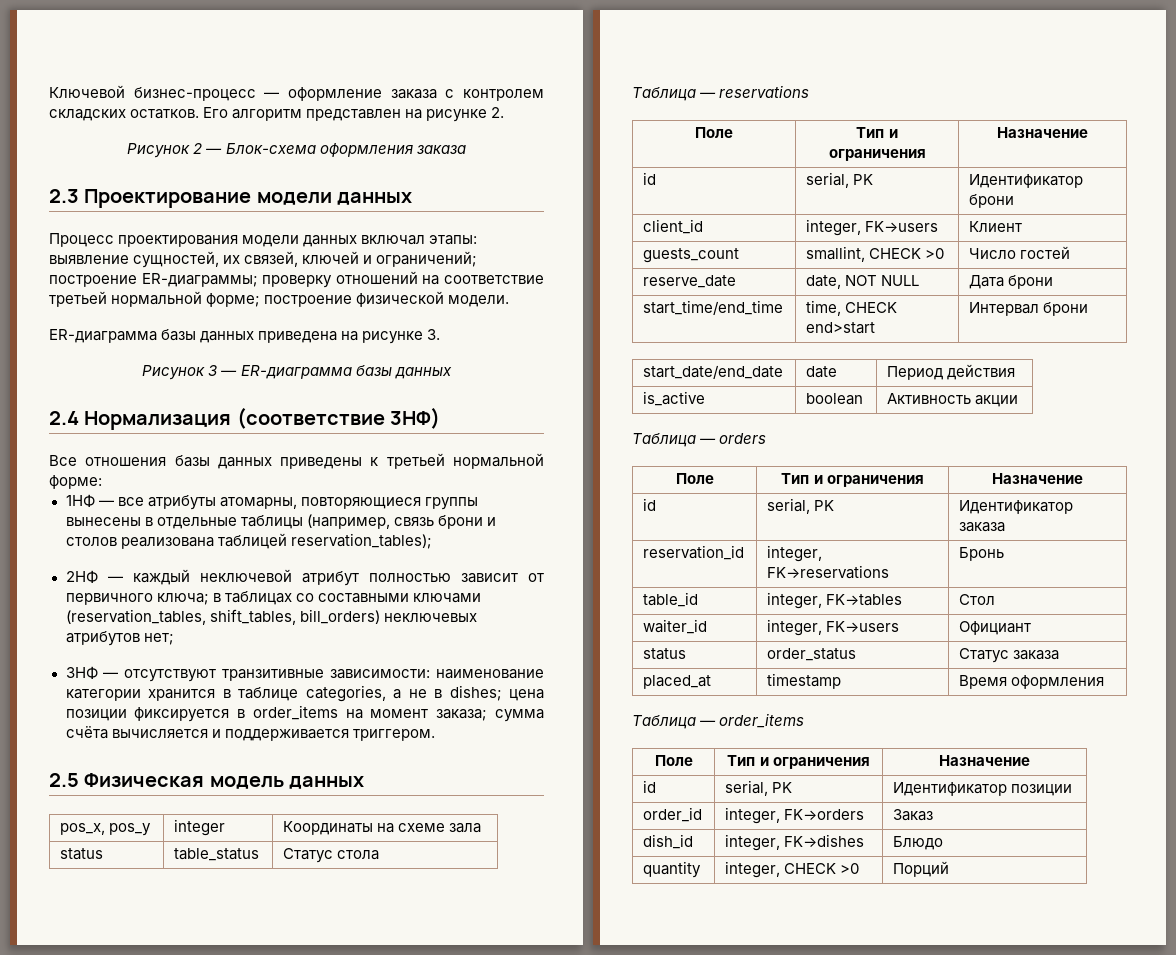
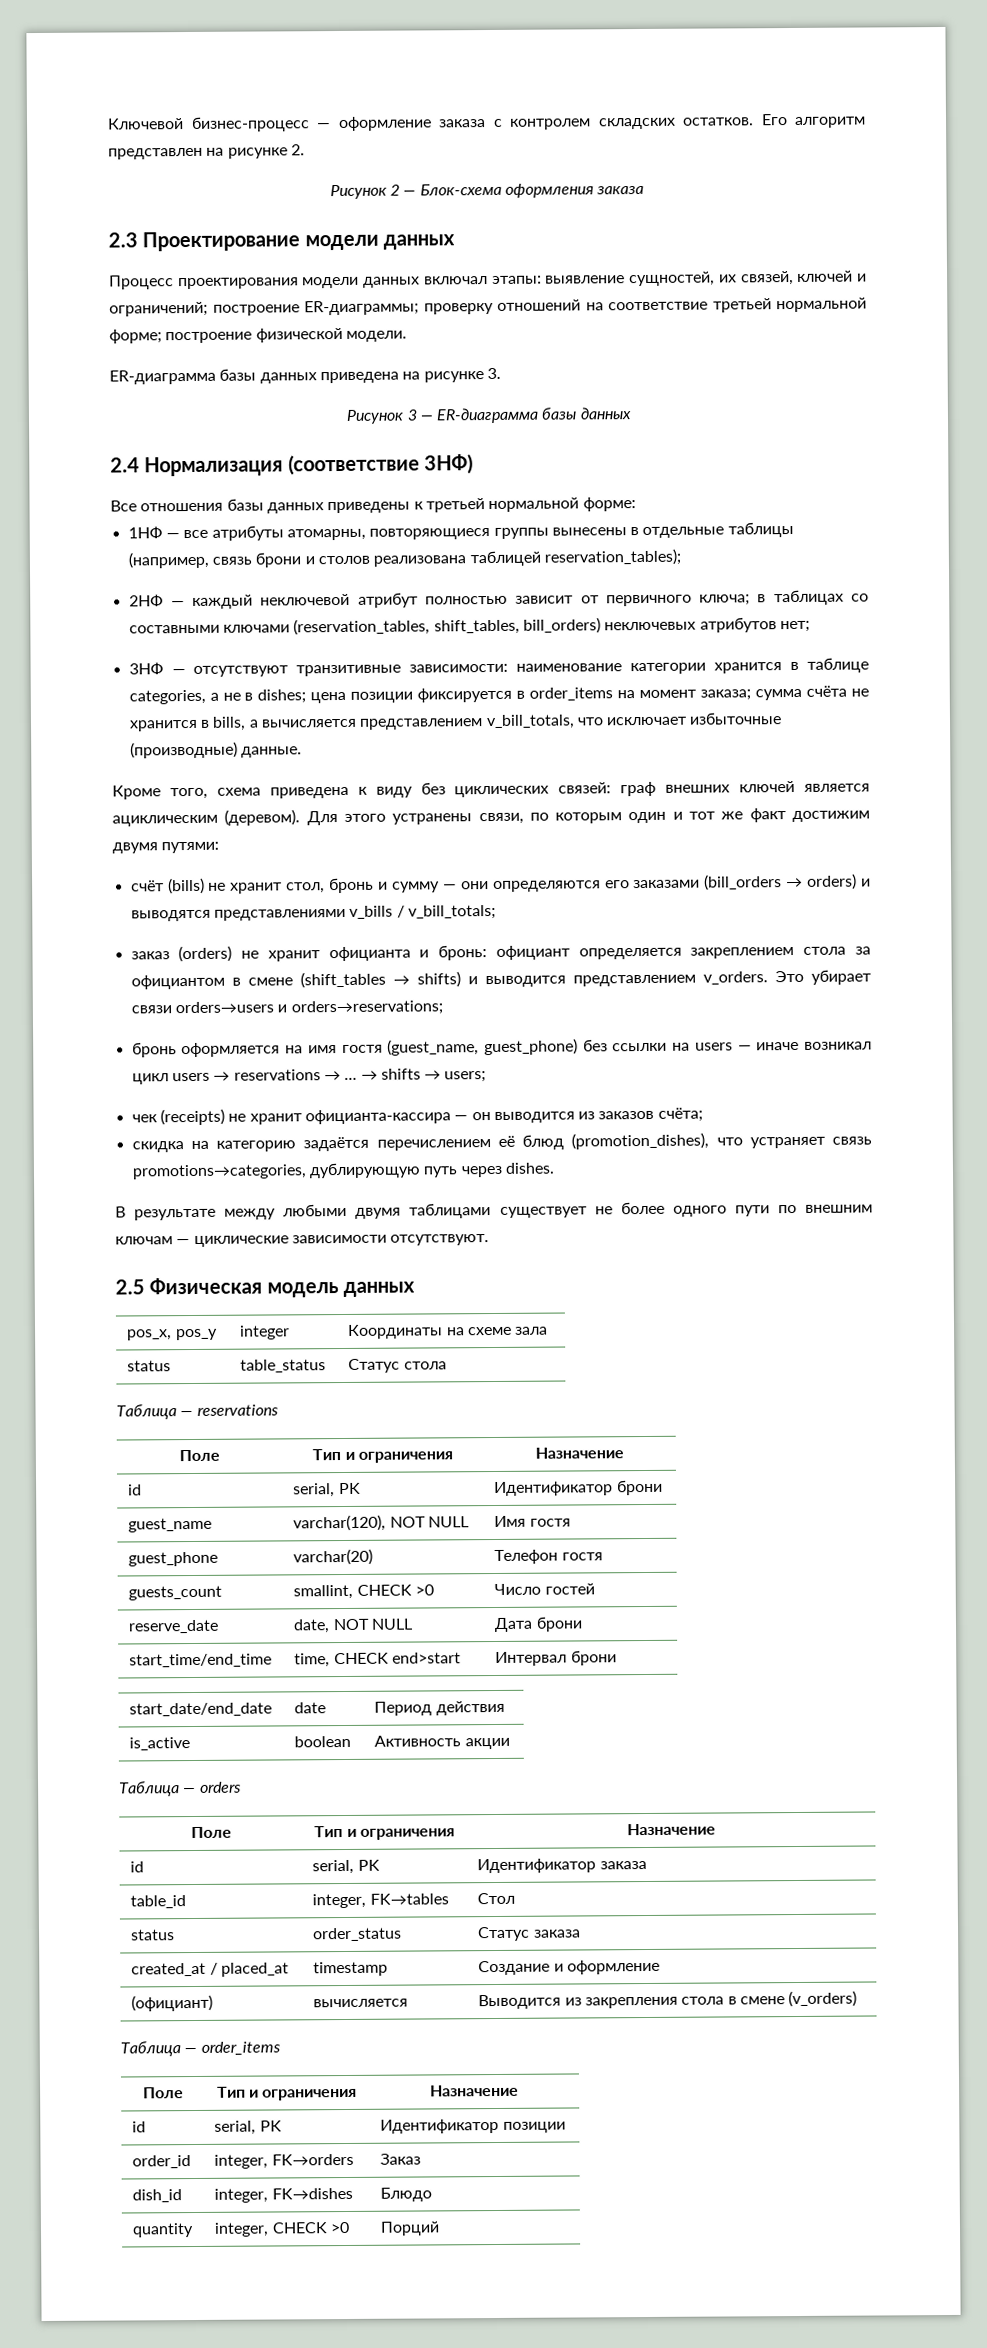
- 3НФ — отсутствуют транзитивные зависимости: наименование категории хранится в таблице categories, а не в dishes; цена позиции фиксируется в order_items на момент заказа; сумма счёта вычисляется и поддерживается триггером.
+ 3НФ — отсутствуют транзитивные зависимости: наименование категории хранится в таблице categories, а не в dishes; цена позиции фиксируется в order_items на момент заказа; сумма счёта не хранится в bills, а вычисляется представлением v_bill_totals, что исключает избыточные (производные) данные.
+ Кроме того, схема приведена к виду без циклических связей: граф внешних ключей является ациклическим (деревом). Для этого устранены связи, по которым один и тот же факт достижим двумя путями:
+ счёт (bills) не хранит стол, бронь и сумму — они определяются его заказами (bill_orders → orders) и выводятся представлениями v_bills / v_bill_totals;
+ заказ (orders) не хранит официанта и бронь: официант определяется закреплением стола за официантом в смене (shift_tables → shifts) и выводится представлением v_orders. Это убирает связи orders→users и orders→reservations;
+ бронь оформляется на имя гостя (guest_name, guest_phone) без ссылки на users — иначе возникал цикл users → reservations → … → shifts → users;
+ чек (receipts) не хранит официанта-кассира — он выводится из заказов счёта;
+ скидка на категорию задаётся перечислением её блюд (promotion_dishes), что устраняет связь promotions→categories, дублирующую путь через dishes.
+ В результате между любыми двумя таблицами существует не более одного пути по внешним ключам — циклические зависимости отсутствуют.
- client_id | integer, FK→users | Клиент
+ guest_name | varchar(120), NOT NULL | Имя гостя
+ guest_phone | varchar(20) | Телефон гостя
- reservation_id | integer, FK→reservations | Бронь
- waiter_id | integer, FK→users | Официант
- placed_at | timestamp | Время оформления
+ created_at / placed_at | timestamp | Создание и оформление
+ (официант) | вычисляется | Выводится из закрепления стола в смене (v_orders)

